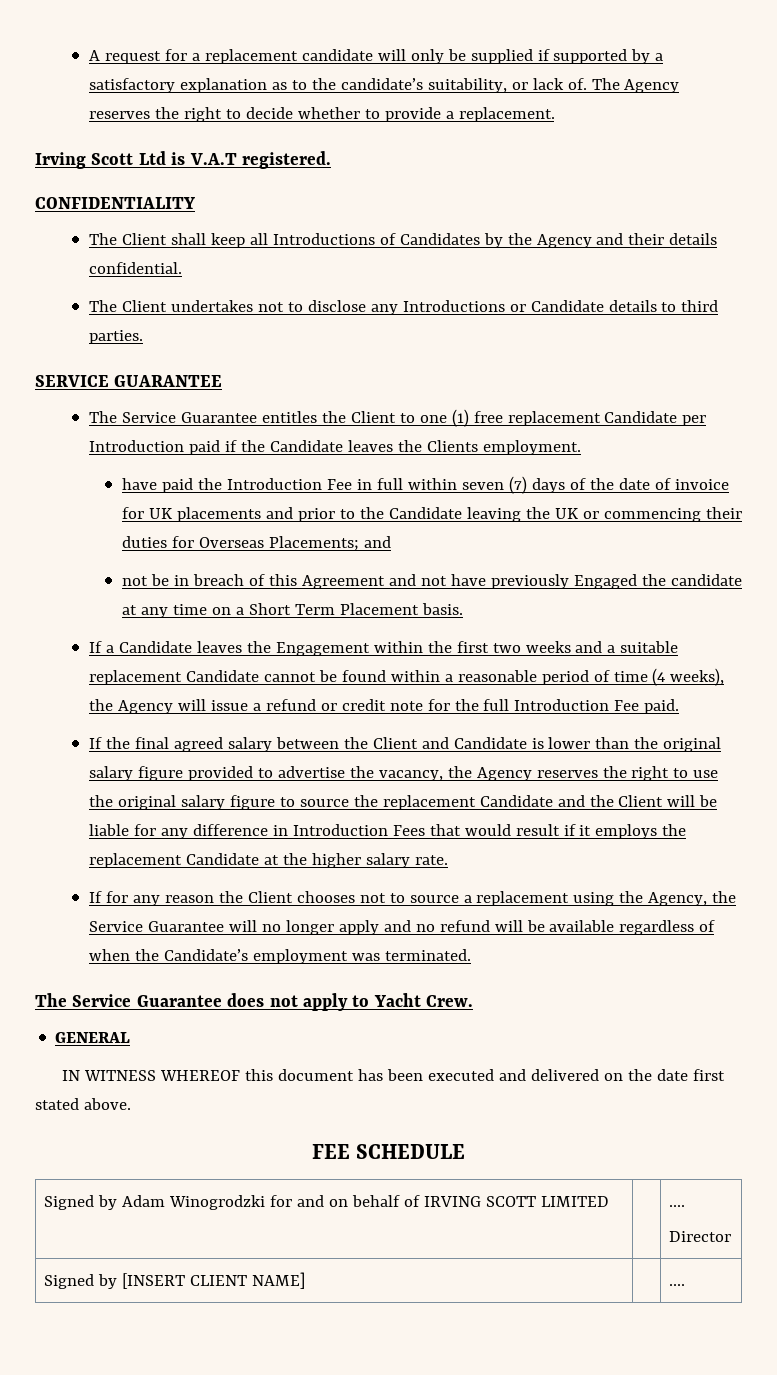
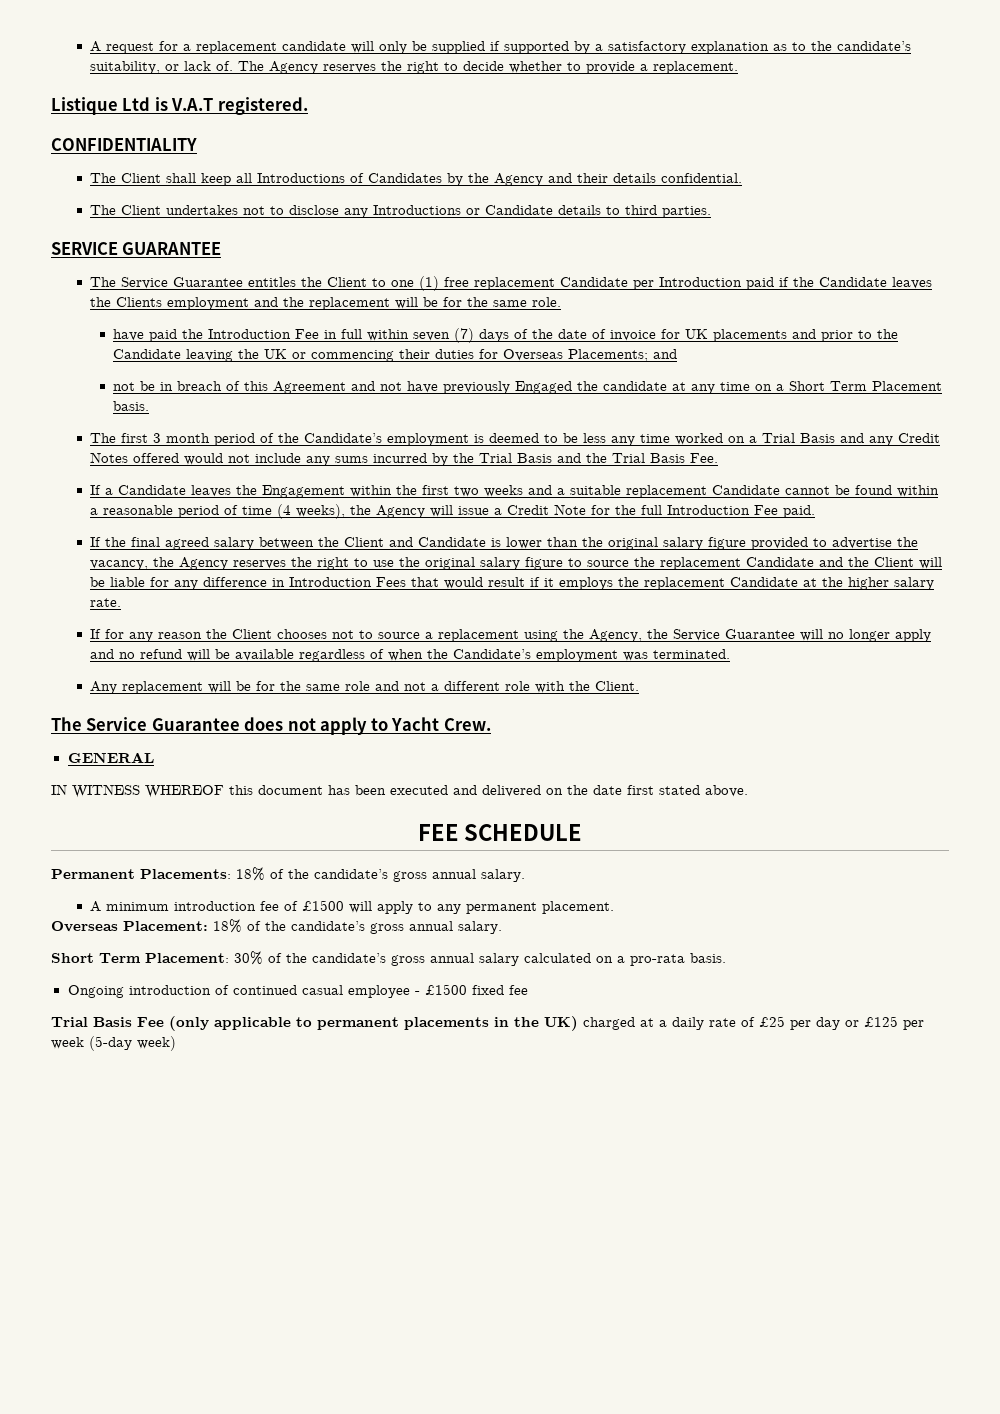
- Irving Scott Ltd is V.A.T registered.
+ Listique Ltd is V.A.T registered.
- The Service Guarantee entitles the Client to one (1) free replacement Candidate per Introduction paid if the Candidate leaves the Clients employment.
+ The Service Guarantee entitles the Client to one (1) free replacement Candidate per Introduction paid if the Candidate leaves the Clients employment and the replacement will be for the same role.
+ The first 3 month period of the Candidate’s employment is deemed to be less any time worked on a Trial Basis and any Credit Notes offered would not include any sums incurred by the Trial Basis and the Trial Basis Fee.
- If a Candidate leaves the Engagement within the first two weeks and a suitable replacement Candidate cannot be found within a reasonable period of time (4 weeks), the Agency will issue a refund or credit note for the full Introduction Fee paid.
+ If a Candidate leaves the Engagement within the first two weeks and a suitable replacement Candidate cannot be found within a reasonable period of time (4 weeks), the Agency will issue a Credit Note for the full Introduction Fee paid.
+ Any replacement will be for the same role and not a different role with the Client.
- Signed by Adam Winogrodzki for and on behalf of IRVING SCOTT LIMITED | | ....
- Director
- Signed by [INSERT CLIENT NAME] | | ....
+ Permanent Placements: 18% of the candidate’s gross annual salary.
+ A minimum introduction fee of £1500 will apply to any permanent placement.
+ Overseas Placement: 18% of the candidate’s gross annual salary.
+ Short Term Placement: 30% of the candidate’s gross annual salary calculated on a pro-rata basis.
+ Ongoing introduction of continued casual employee - £1500 fixed fee
+ Trial Basis Fee (only applicable to permanent placements in the UK) charged at a daily rate of £25 per day or £125 per week (5-day week)

